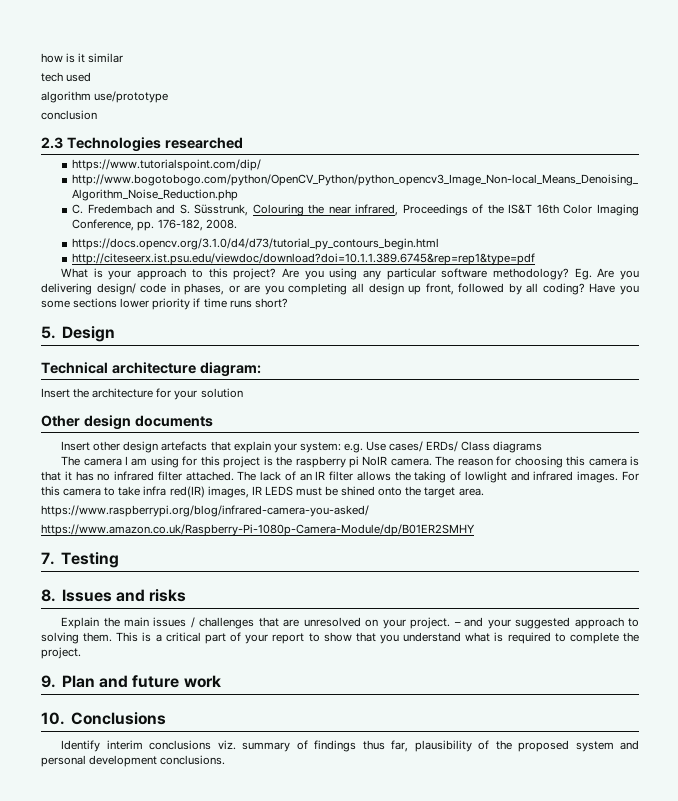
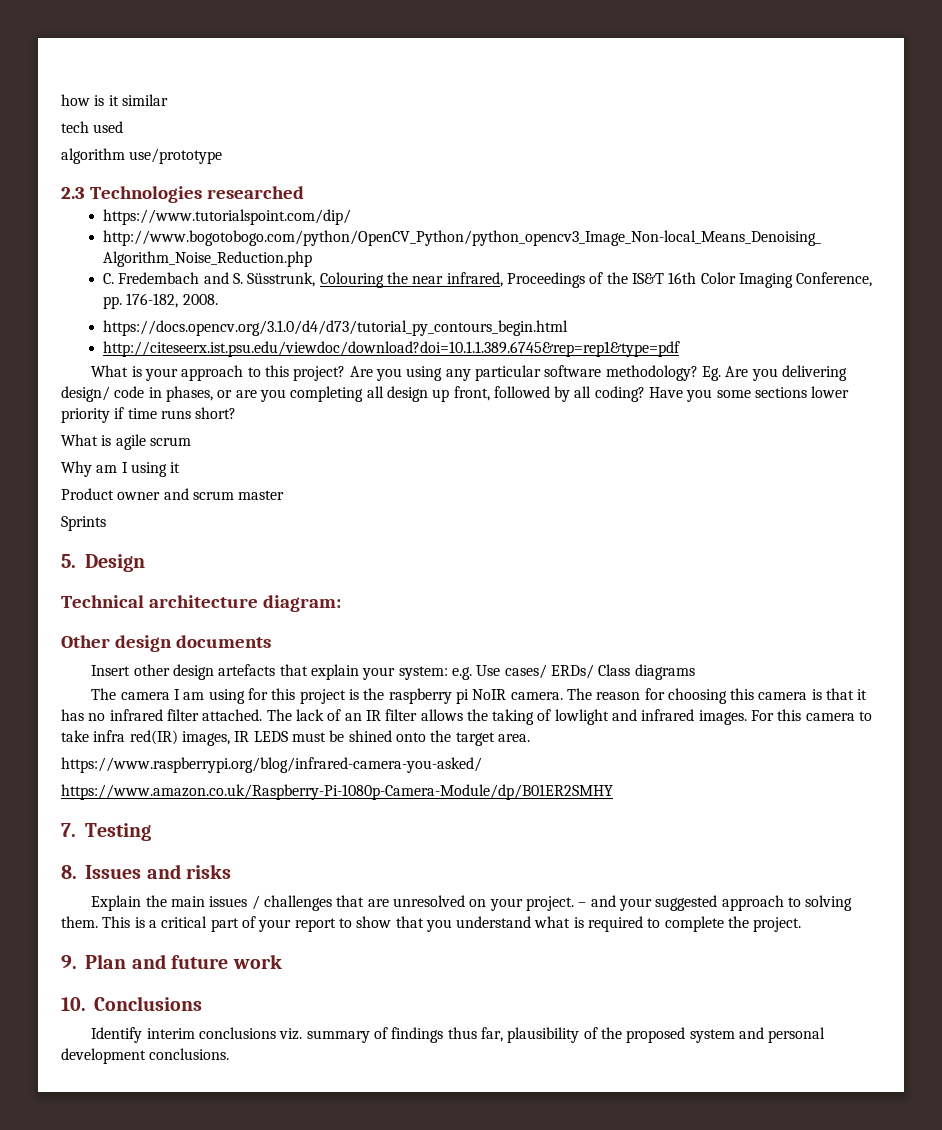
- conclusion
+ What is agile scrum
+ Why am I using it
+ Product owner and scrum master
+ Sprints
- Insert the architecture for your solution

